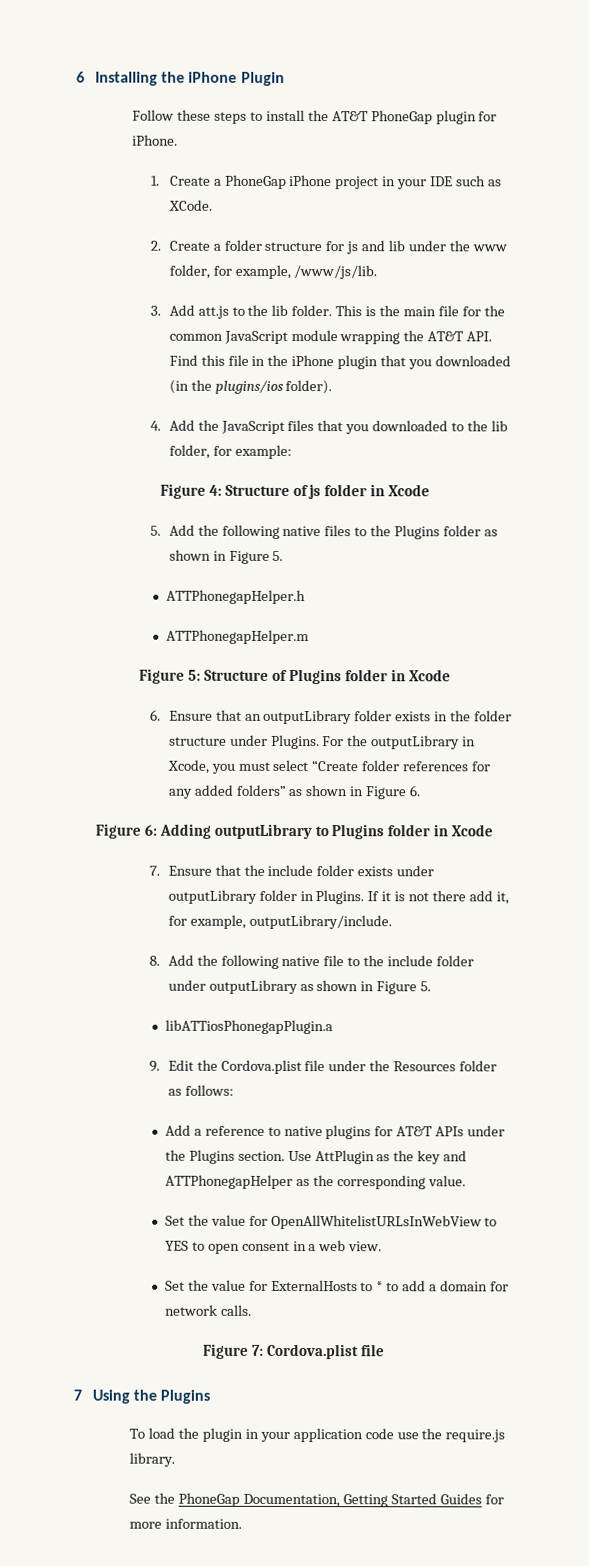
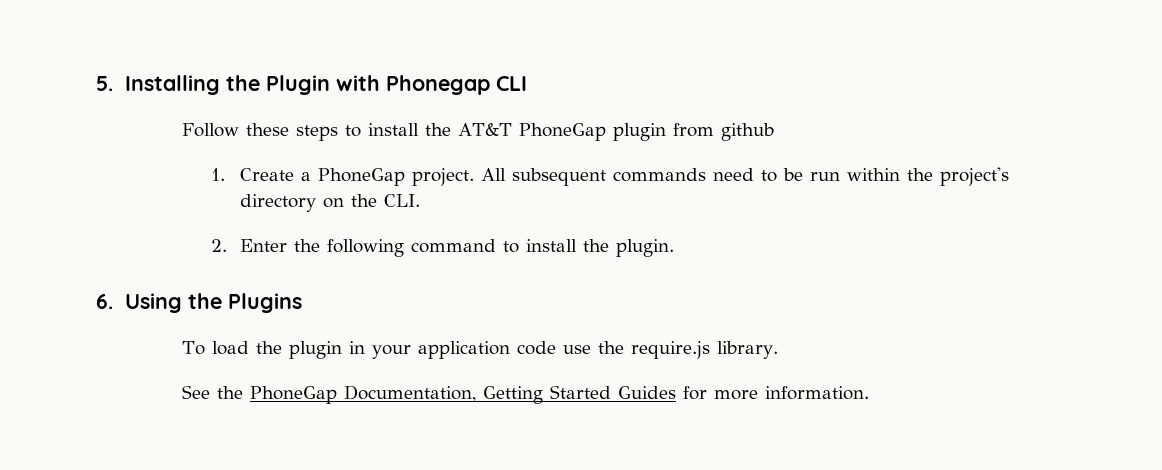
- 6 Installing the iPhone Plugin
+ 5. Installing the Plugin with Phonegap CLI
- Follow these steps to install the AT&T PhoneGap plugin for iPhone.
+ Follow these steps to install the AT&T PhoneGap plugin from github
- 1. Create a PhoneGap iPhone project in your IDE such as XCode.
- 2. Create a folder structure for js and lib under the www folder, for example, /www/js/lib.
- 3. Add att.js to the lib folder. This is the main file for the common JavaScript module wrapping the AT&T API. Find this file in the iPhone plugin that you downloaded (in the plugins/ios folder).
- 4. Add the JavaScript files that you downloaded to the lib folder, for example:
- Figure 4: Structure of js folder in Xcode
- 5. Add the following native files to the Plugins folder as shown in Figure 5.
- ATTPhonegapHelper.h
- ATTPhonegapHelper.m
- Figure 5: Structure of Plugins folder in Xcode
- 6. Ensure that an outputLibrary folder exists in the folder structure under Plugins. For the outputLibrary in Xcode, you must select “Create folder references for any added folders” as shown in Figure 6.
- Figure 6: Adding outputLibrary to Plugins folder in Xcode
- 7. Ensure that the include folder exists under outputLibrary folder in Plugins. If it is not there add it, for example, outputLibrary/include.
- 8. Add the following native file to the include folder under outputLibrary as shown in Figure 5.
- libATTiosPhonegapPlugin.a
- 9. Edit the Cordova.plist file under the Resources folder as follows:
- Add a reference to native plugins for AT&T APIs under the Plugins section. Use AttPlugin as the key and ATTPhonegapHelper as the corresponding value.
- Set the value for OpenAllWhitelistURLsInWebView to YES to open consent in a web view.
- Set the value for ExternalHosts to * to add a domain for network calls.
- Figure 7: Cordova.plist file
- 7 Using the Plugins
+ 1. Create a PhoneGap project. All subsequent commands need to be run within the project's directory on the CLI.
+ 2. Enter the following command to install the plugin.
+ 6. Using the Plugins

